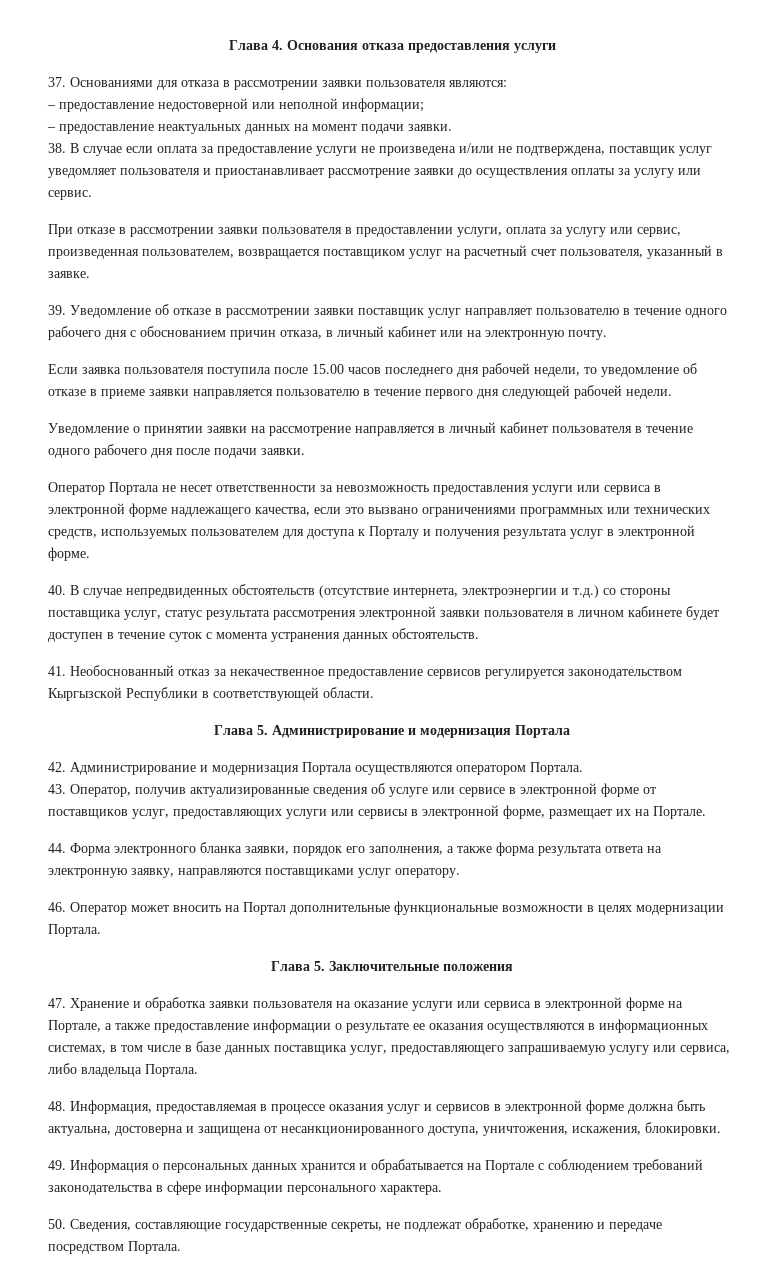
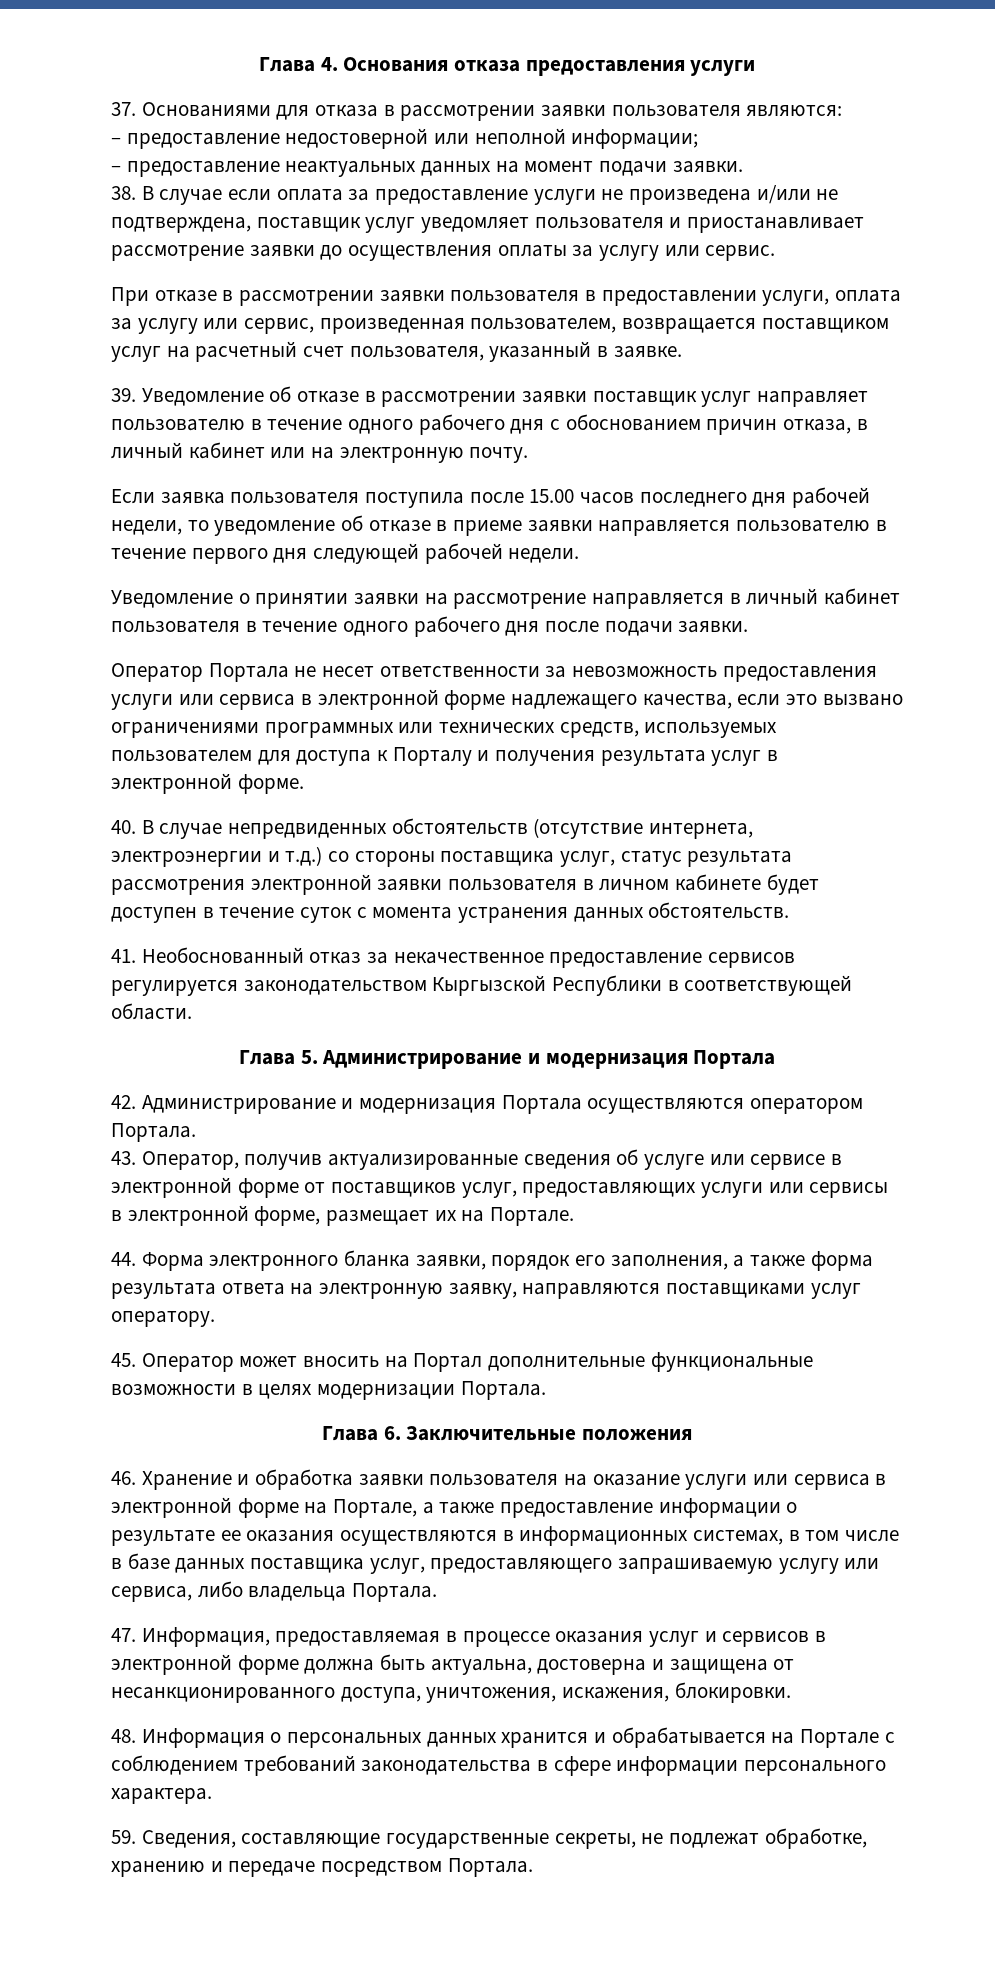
- 46. Оператор может вносить на Портал дополнительные функциональные возможности в целях модернизации Портала.
+ 45. Оператор может вносить на Портал дополнительные функциональные возможности в целях модернизации Портала.
- Глава 5. Заключительные положения
+ Глава 6. Заключительные положения
- 47. Хранение и обработка заявки пользователя на оказание услуги или сервиса в электронной форме на Портале, а также предоставление информации о результате ее оказания осуществляются в информационных системах, в том числе в базе данных поставщика услуг, предоставляющего запрашиваемую услугу или сервиса, либо владельца Портала.
+ 46. Хранение и обработка заявки пользователя на оказание услуги или сервиса в электронной форме на Портале, а также предоставление информации о результате ее оказания осуществляются в информационных системах, в том числе в базе данных поставщика услуг, предоставляющего запрашиваемую услугу или сервиса, либо владельца Портала.
- 48. Информация, предоставляемая в процессе оказания услуг и сервисов в электронной форме должна быть актуальна, достоверна и защищена от несанкционированного доступа, уничтожения, искажения, блокировки.
+ 47. Информация, предоставляемая в процессе оказания услуг и сервисов в электронной форме должна быть актуальна, достоверна и защищена от несанкционированного доступа, уничтожения, искажения, блокировки.
- 49. Информация о персональных данных хранится и обрабатывается на Портале с соблюдением требований законодательства в сфере информации персонального характера.
+ 48. Информация о персональных данных хранится и обрабатывается на Портале с соблюдением требований законодательства в сфере информации персонального характера.
- 50. Сведения, составляющие государственные секреты, не подлежат обработке, хранению и передаче посредством Портала.
+ 59. Сведения, составляющие государственные секреты, не подлежат обработке, хранению и передаче посредством Портала.

